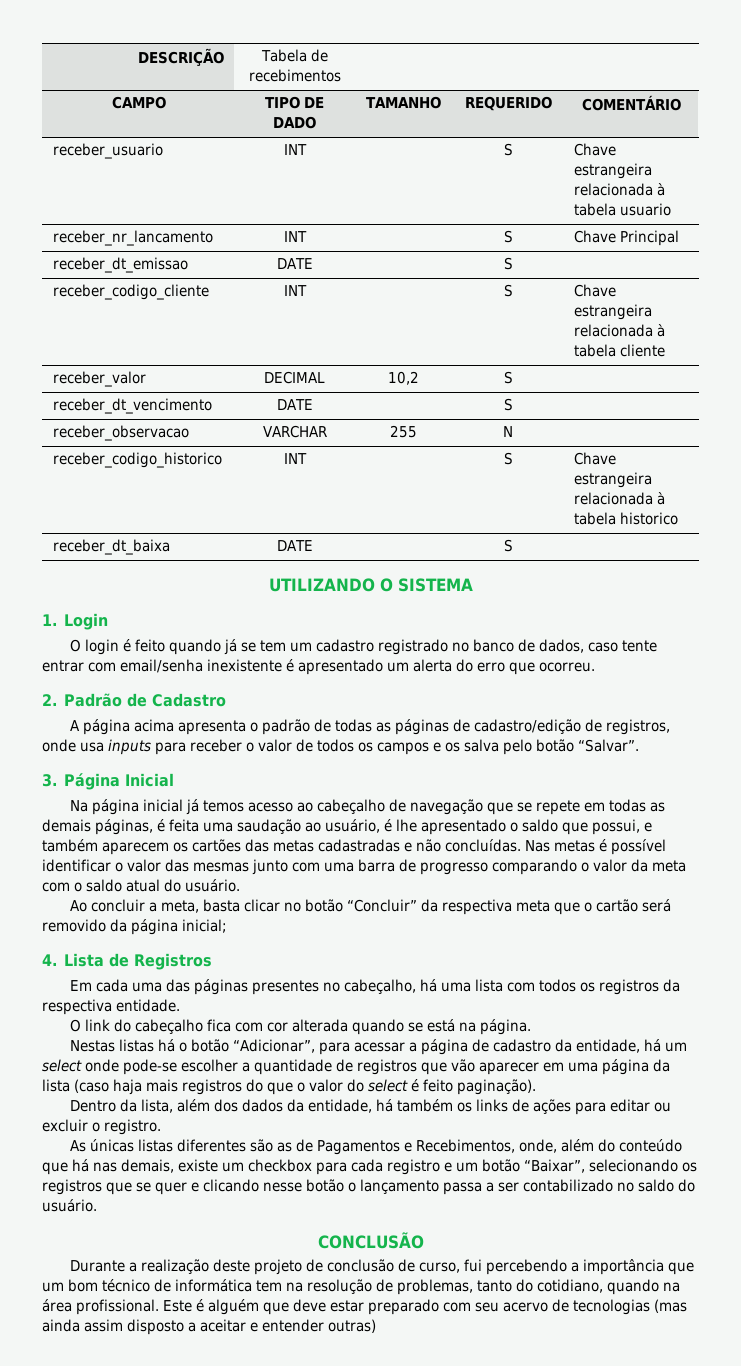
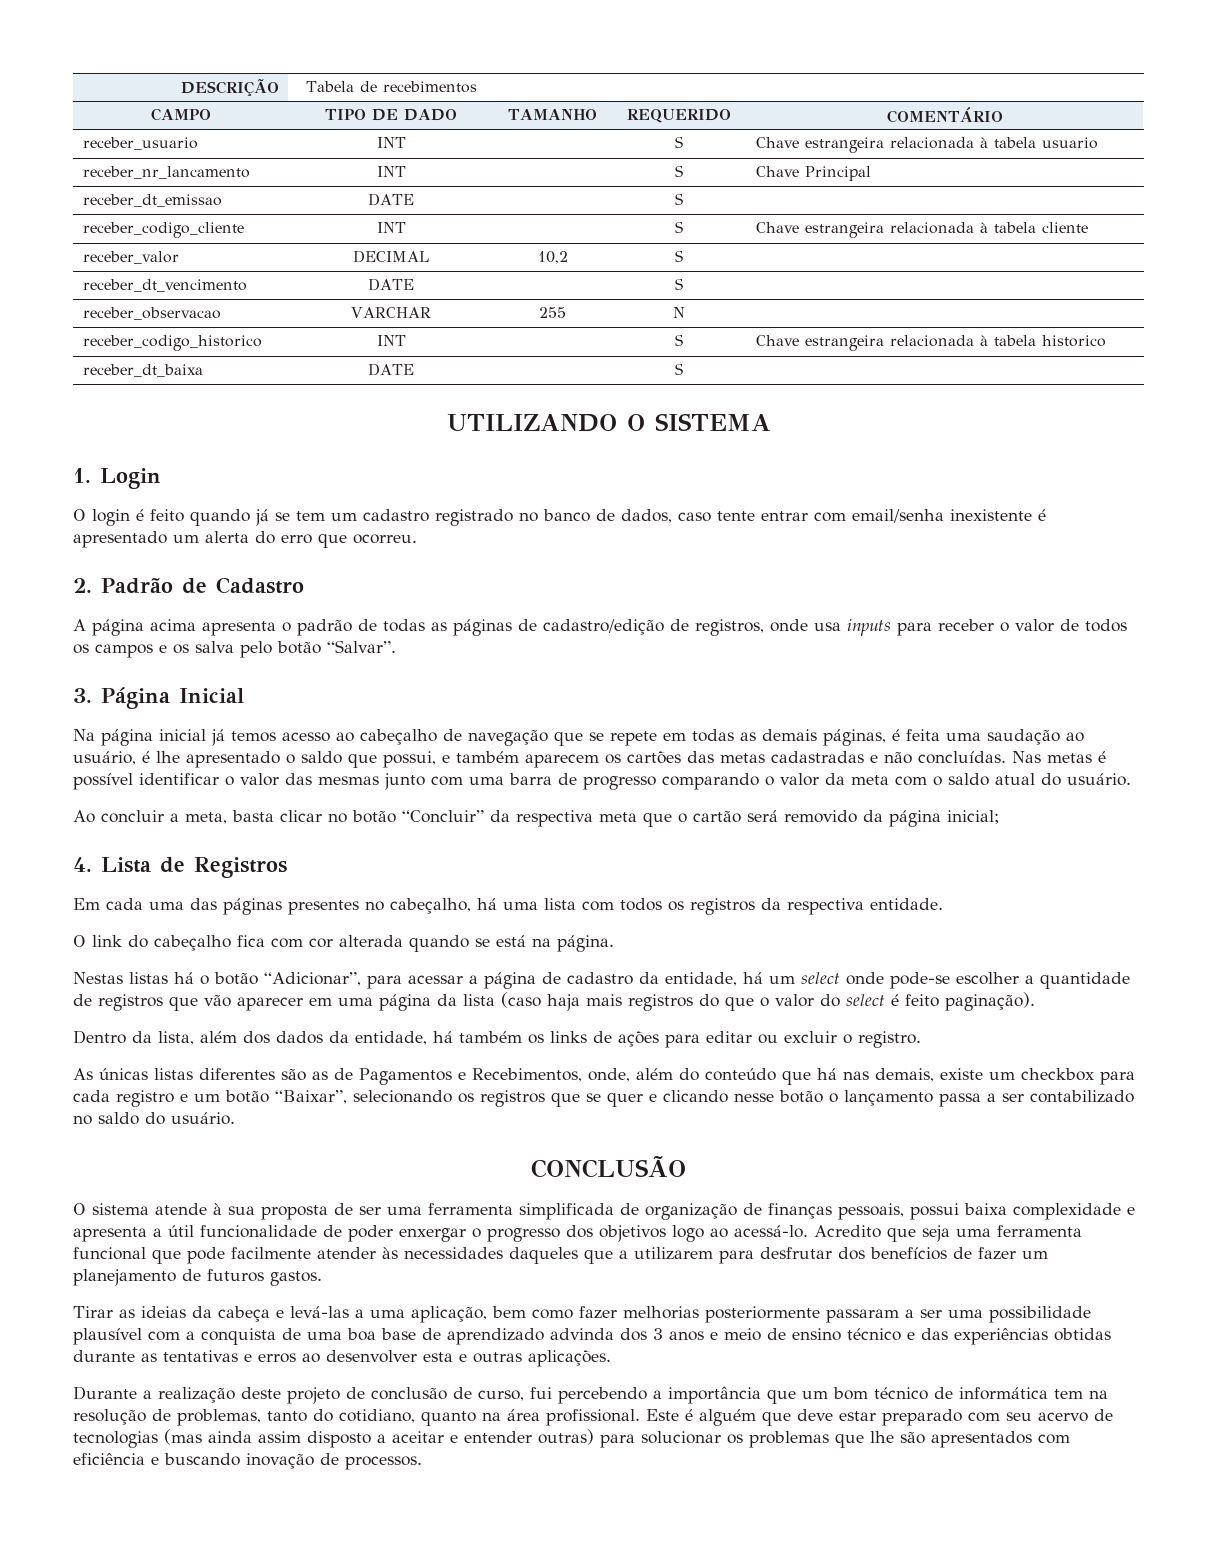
+ O sistema atende à sua proposta de ser uma ferramenta simplificada de organização de finanças pessoais, possui baixa complexidade e apresenta a útil funcionalidade de poder enxergar o progresso dos objetivos logo ao acessá-lo. Acredito que seja uma ferramenta funcional que pode facilmente atender às necessidades daqueles que a utilizarem para desfrutar dos benefícios de fazer um planejamento de futuros gastos.
+ Tirar as ideias da cabeça e levá-las a uma aplicação, bem como fazer melhorias posteriormente passaram a ser uma possibilidade plausível com a conquista de uma boa base de aprendizado advinda dos 3 anos e meio de ensino técnico e das experiências obtidas durante as tentativas e erros ao desenvolver esta e outras aplicações.
- Durante a realização deste projeto de conclusão de curso, fui percebendo a importância que um bom técnico de informática tem na resolução de problemas, tanto do cotidiano, quando na área profissional.
+ Durante a realização deste projeto de conclusão de curso, fui percebendo a importância que um bom técnico de informática tem na resolução de problemas, tanto do cotidiano, quanto na área profissional.
- Este é alguém que deve estar preparado com seu acervo de tecnologias (mas ainda assim disposto a aceitar e entender outras)
+ Este é alguém que deve estar preparado com seu acervo de tecnologias (mas ainda assim disposto a aceitar e entender outras) para solucionar os problemas que lhe são apresentados com eficiência e buscando inovação de processos.

